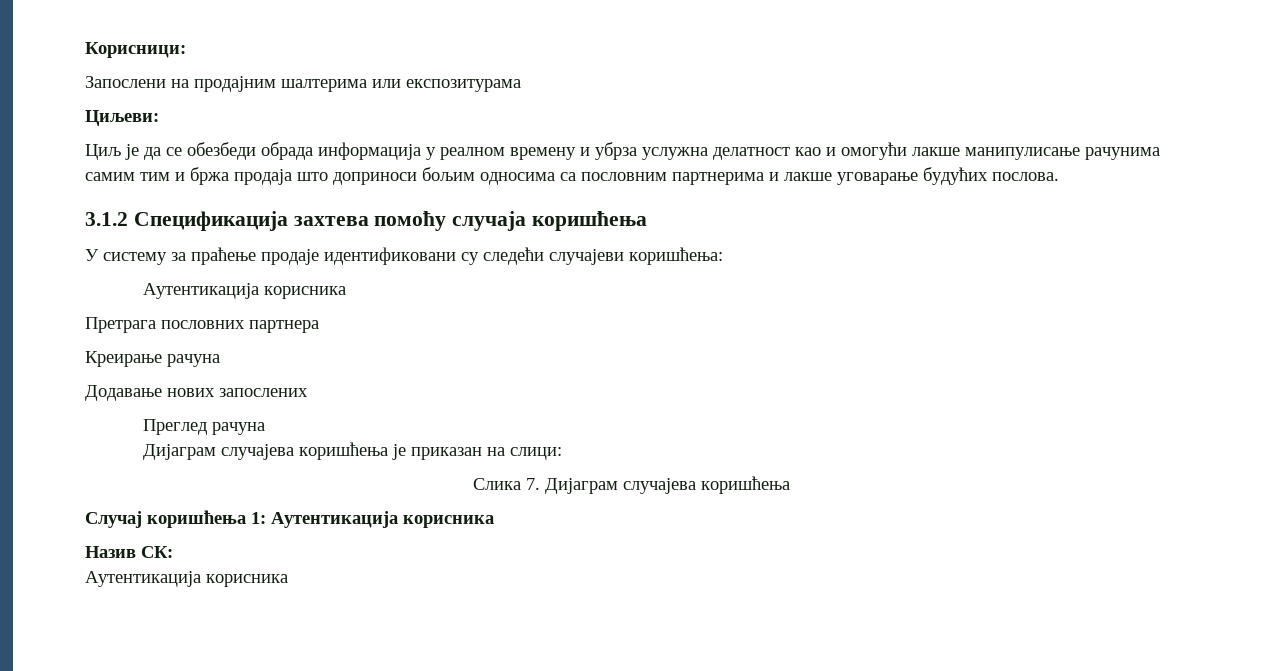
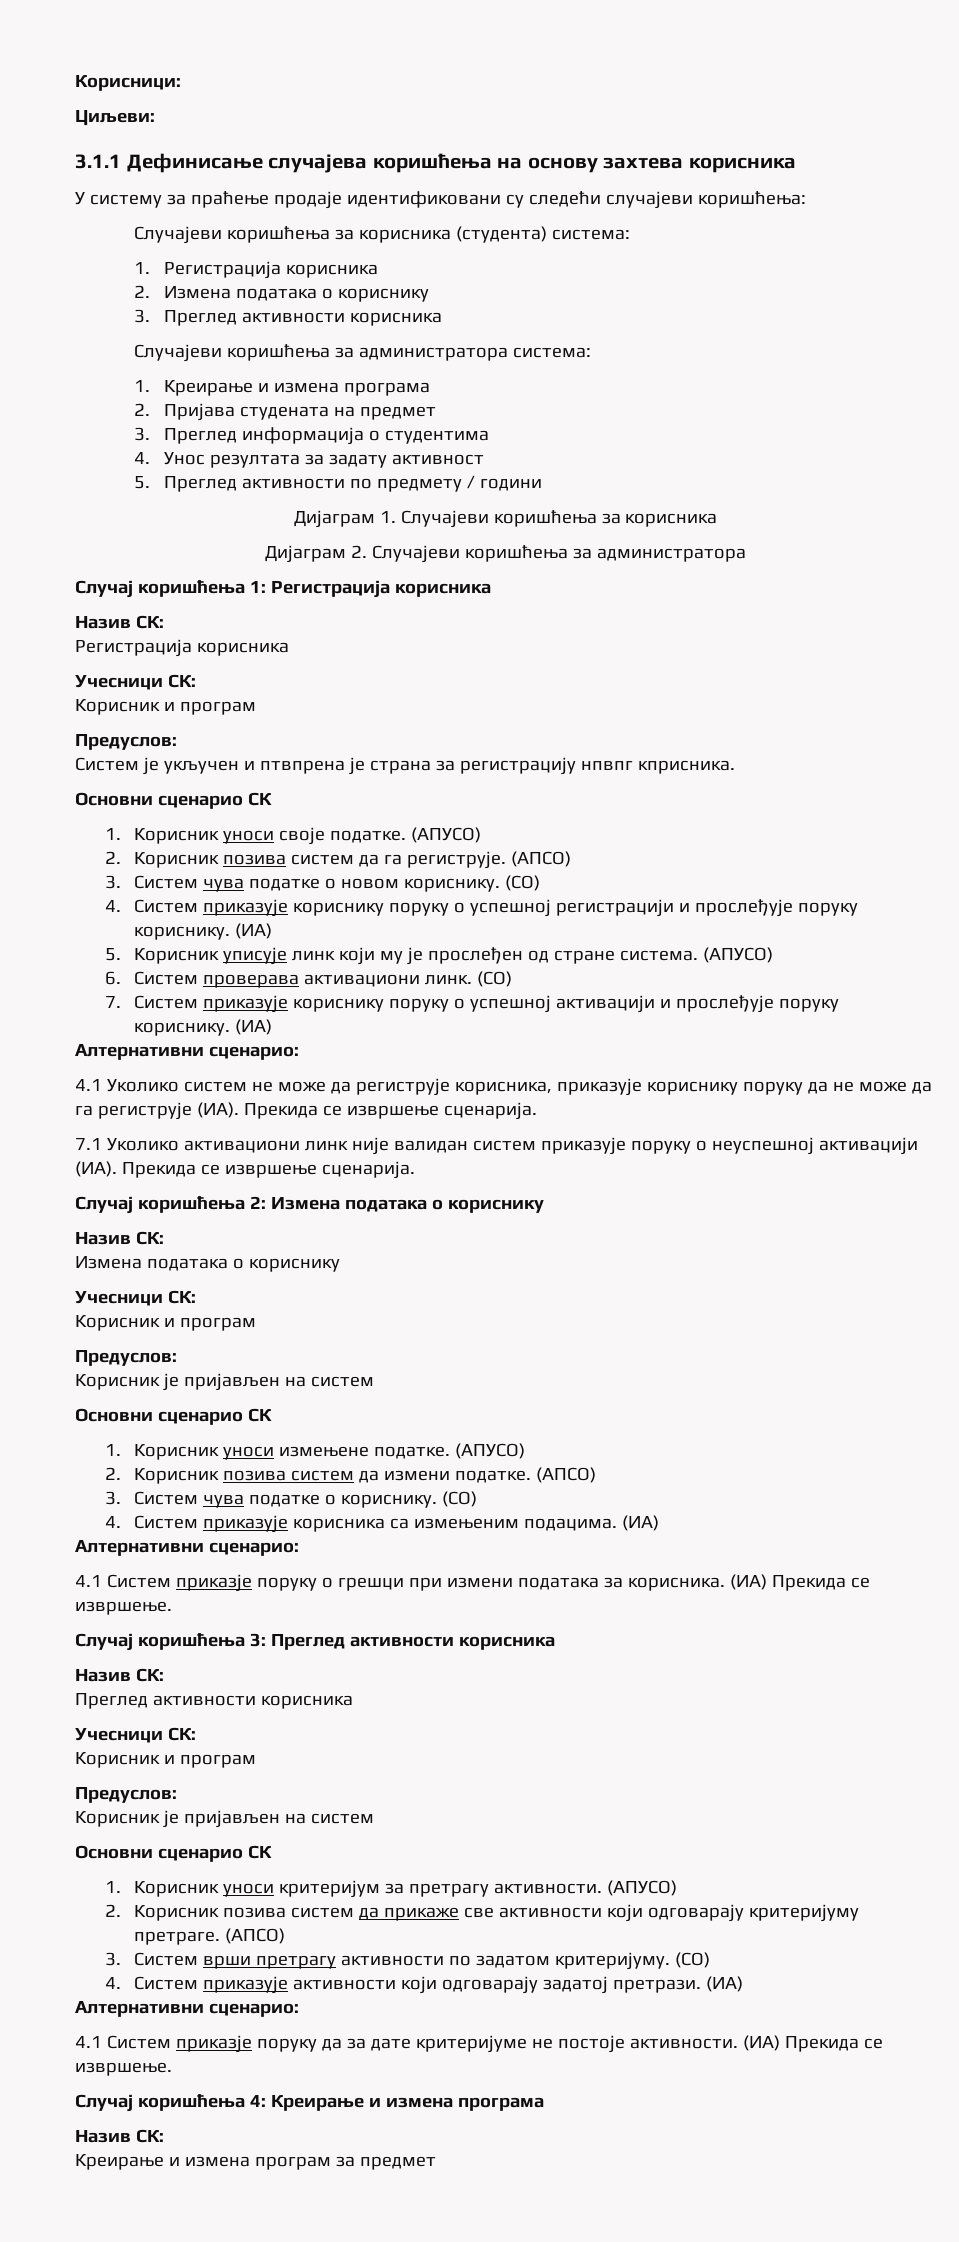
- Запослени на продајним шалтерима или експозитурама
  Циљеви:
- Циљ је да се обезбеди обрада информација у реалном времену и убрза услужна делатност као и омогући лакше манипулисање рачунима самим тим и бржа продаја што доприноси бољим односима са пословним партнерима и лакше уговарање будућих послова.
- 3.1.2 Спецификација захтева помоћу случаја коришћења
+ 3.1.1 Дефинисање случајева коришћења на основу захтева корисника
  У систему за праћење продаје идентификовани су следећи случајеви коришћења:
- Аутентикација корисника
- Претрага пословних партнера
- Креирање рачуна
- Додавање нових запослених
- Преглед рачуна
- Дијаграм случајева коришћења је приказан на слици:
- Слика 7. Дијаграм случајева коришћења
+ Случајеви коришћења за корисника (студента) система:
+ 1. Регистрација корисника
+ 2. Измена података о кориснику
+ 3. Преглед активности корисника
+ Случајеви коришћења за администратора система:
+ 1. Креирање и измена програма
+ 2. Пријава студената на предмет
+ 3. Преглед информација о студентима
+ 4. Унос резултата за задату активност
+ 5. Преглед активности по предмету / години
+ Дијаграм 1. Случајеви коришћења за корисника
+ Дијаграм 2. Случајеви коришћења за администратора
- Случај коришћења 1: Аутентикација корисника
+ Случај коришћења 1: Регистрација корисника
  Назив СК:
- Аутентикација корисника
+ Регистрација корисника
+ Учесници CК:
+ Корисник и програм
+ Предуслов:
+ Систем је укључен и птвпрена је страна за регистрацију нпвпг кприсника.
+ Основни сценарио СК
+ 1. Корисник уноси своје податке. (АПУСО)
+ 2. Корисник позива систем да га региструје. (АПСО)
+ 3. Систем чува податке о новом кориснику. (СО)
+ 4. Систем приказује кориснику поруку о успешној регистрацији и прослеђује поруку кориснику. (ИА)
+ 5. Корисник уписује линк који му је прослеђен од стране система. (АПУСО)
+ 6. Систем проверава активациони линк. (СО)
+ 7. Систем приказује кориснику поруку о успешној активацији и прослеђује поруку кориснику. (ИА)
+ Алтернативни сценарио:
+ 4.1 Уколико систем не може да региструје корисника, приказује кориснику поруку да не може да га региструје (ИА). Прекида се извршење сценарија.
+ 7.1 Уколико активациони линк није валидан систем приказује поруку о неуспешној активацији (ИА). Прекида се извршење сценарија.
+ Случај коришћења 2: Измена података о кориснику
+ Назив СК:
+ Измена података о кориснику
+ Учесници CК:
+ Корисник и програм
+ Предуслов:
+ Корисник је пријављен на систем
+ Основни сценарио СК
+ 1. Корисник уноси измењене податке. (АПУСО)
+ 2. Корисник позива систем да измени податке. (АПСО)
+ 3. Систем чува податке о кориснику. (СО)
+ 4. Систем приказује корисника са измењеним подацима. (ИА)
+ Алтернативни сценарио:
+ 4.1 Систем приказје поруку о грешци при измени података за корисника. (ИА) Прекида се извршење.
+ Случај коришћења 3: Преглед активности корисника
+ Назив СК:
+ Преглед активности корисника
+ Учесници CК:
+ Корисник и програм
+ Предуслов:
+ Корисник је пријављен на систем
+ Основни сценарио СК
+ 1. Корисник уноси критеријум за претрагу активности. (АПУСО)
+ 2. Корисник позива систем да прикаже све активности који одговарају критеријуму претраге. (АПСО)
+ 3. Систем врши претрагу активности по задатом критеријуму. (СО)
+ 4. Систем приказује активности који одговарају задатој претрази. (ИА)
+ Алтернативни сценарио:
+ 4.1 Систем приказје поруку да за дате критеријуме не постоје активности. (ИА) Прекида се извршење.
+ Случај коришћења 4: Креирање и измена програмa
+ Назив СК:
+ Креирање и измена програм за предмет

